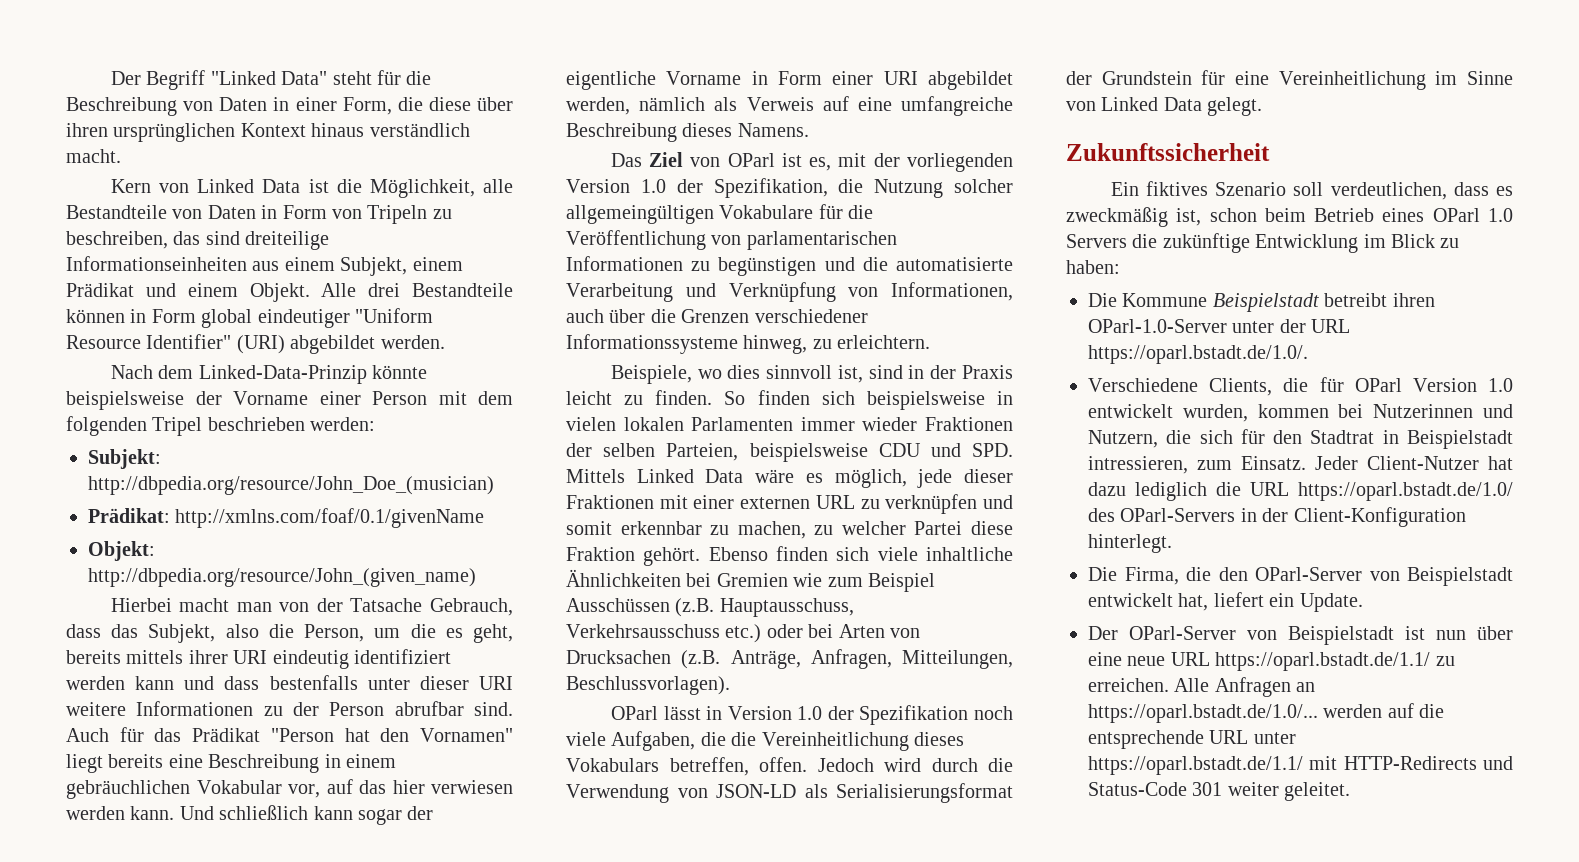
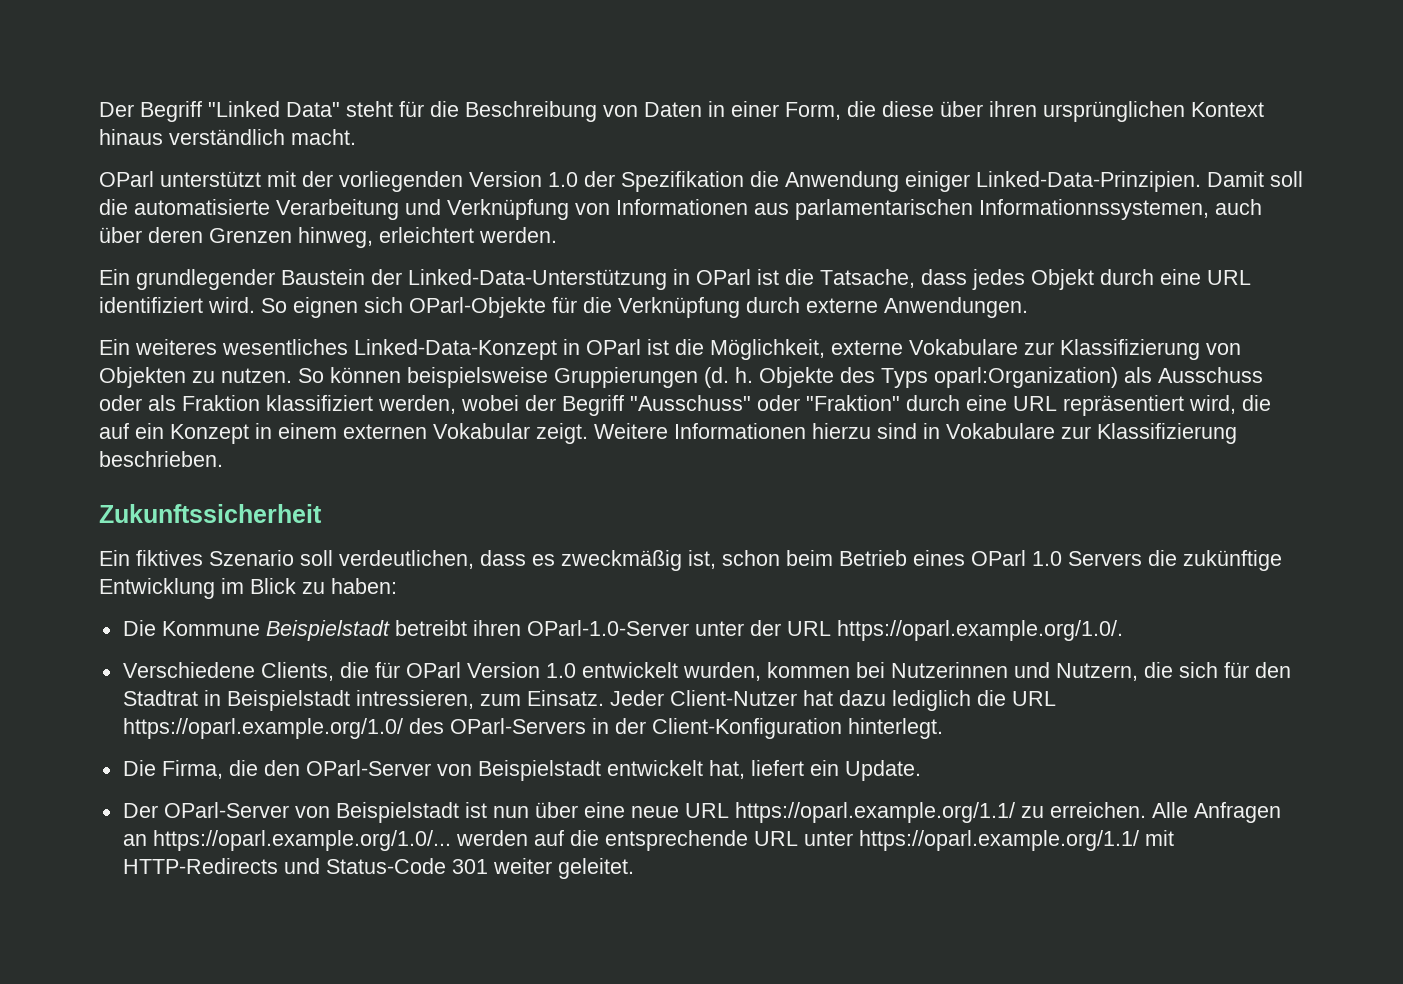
- Kern von Linked Data ist die Möglichkeit, alle Bestandteile von Daten in Form von Tripeln zu beschreiben, das sind dreiteilige Informationseinheiten aus einem Subjekt, einem Prädikat und einem Objekt. Alle drei Bestandteile können in Form global eindeutiger "Uniform Resource Identifier" (URI) abgebildet werden.
- Nach dem Linked-Data-Prinzip könnte beispielsweise der Vorname einer Person mit dem folgenden Tripel beschrieben werden:
- Subjekt: http://dbpedia.org/resource/John_Doe_(musician)
- Prädikat: http://xmlns.com/foaf/0.1/givenName
- Objekt: http://dbpedia.org/resource/John_(given_name)
- Hierbei macht man von der Tatsache Gebrauch, dass das Subjekt, also die Person, um die es geht, bereits mittels ihrer URI eindeutig identifiziert werden kann und dass bestenfalls unter dieser URI weitere Informationen zu der Person abrufbar sind. Auch für das Prädikat "Person hat den Vornamen" liegt bereits eine Beschreibung in einem gebräuchlichen Vokabular vor, auf das hier verwiesen werden kann. Und schließlich kann sogar der eigentliche Vorname in Form einer URI abgebildet werden, nämlich als Verweis auf eine umfangreiche Beschreibung dieses Namens.
- Das Ziel von OParl ist es, mit der vorliegenden Version 1.0 der Spezifikation, die Nutzung solcher allgemeingültigen Vokabulare für die Veröffentlichung von parlamentarischen Informationen zu begünstigen und die automatisierte Verarbeitung und Verknüpfung von Informationen, auch über die Grenzen verschiedener Informationssysteme hinweg, zu erleichtern.
- Beispiele, wo dies sinnvoll ist, sind in der Praxis leicht zu finden. So finden sich beispielsweise in vielen lokalen Parlamenten immer wieder Fraktionen der selben Parteien, beispielsweise CDU und SPD. Mittels Linked Data wäre es möglich, jede dieser Fraktionen mit einer externen URL zu verknüpfen und somit erkennbar zu machen, zu welcher Partei diese Fraktion gehört. Ebenso finden sich viele inhaltliche Ähnlichkeiten bei Gremien wie zum Beispiel Ausschüssen (z.B. Hauptausschuss, Verkehrsausschuss etc.) oder bei Arten von Drucksachen (z.B. Anträge, Anfragen, Mitteilungen, Beschlussvorlagen).
- OParl lässt in Version 1.0 der Spezifikation noch viele Aufgaben, die die Vereinheitlichung dieses Vokabulars betreffen, offen. Jedoch wird durch die Verwendung von JSON-LD als Serialisierungsformat der Grundstein für eine Vereinheitlichung im Sinne von Linked Data gelegt.
+ OParl unterstützt mit der vorliegenden Version 1.0 der Spezifikation die Anwendung einiger Linked-Data-Prinzipien. Damit soll die automatisierte Verarbeitung und Verknüpfung von Informationen aus parlamentarischen Informationnssystemen, auch über deren Grenzen hinweg, erleichtert werden.
+ Ein grundlegender Baustein der Linked-Data-Unterstützung in OParl ist die Tatsache, dass jedes Objekt durch eine URL identifiziert wird. So eignen sich OParl-Objekte für die Verknüpfung durch externe Anwendungen.
+ Ein weiteres wesentliches Linked-Data-Konzept in OParl ist die Möglichkeit, externe Vokabulare zur Klassifizierung von Objekten zu nutzen. So können beispielsweise Gruppierungen (d. h. Objekte des Typs oparl:Organization) als Ausschuss oder als Fraktion klassifiziert werden, wobei der Begriff "Ausschuss" oder "Fraktion" durch eine URL repräsentiert wird, die auf ein Konzept in einem externen Vokabular zeigt. Weitere Informationen hierzu sind in Vokabulare zur Klassifizierung beschrieben.
- Die Kommune Beispielstadt betreibt ihren OParl-1.0-Server unter der URL https://oparl.bstadt.de/1.0/.
+ Die Kommune Beispielstadt betreibt ihren OParl-1.0-Server unter der URL https://oparl.example.org/1.0/.
- Jeder Client-Nutzer hat dazu lediglich die URL https://oparl.bstadt.de/1.0/ des OParl-Servers in der Client-Konfiguration hinterlegt.
+ Jeder Client-Nutzer hat dazu lediglich die URL https://oparl.example.org/1.0/ des OParl-Servers in der Client-Konfiguration hinterlegt.
- Der OParl-Server von Beispielstadt ist nun über eine neue URL https://oparl.bstadt.de/1.1/ zu erreichen.
+ Der OParl-Server von Beispielstadt ist nun über eine neue URL https://oparl.example.org/1.1/ zu erreichen.
- Alle Anfragen an https://oparl.bstadt.de/1.0/... werden auf die entsprechende URL unter https://oparl.bstadt.de/1.1/ mit HTTP-Redirects und Status-Code 301 weiter geleitet.
+ Alle Anfragen an https://oparl.example.org/1.0/... werden auf die entsprechende URL unter https://oparl.example.org/1.1/ mit HTTP-Redirects und Status-Code 301 weiter geleitet.

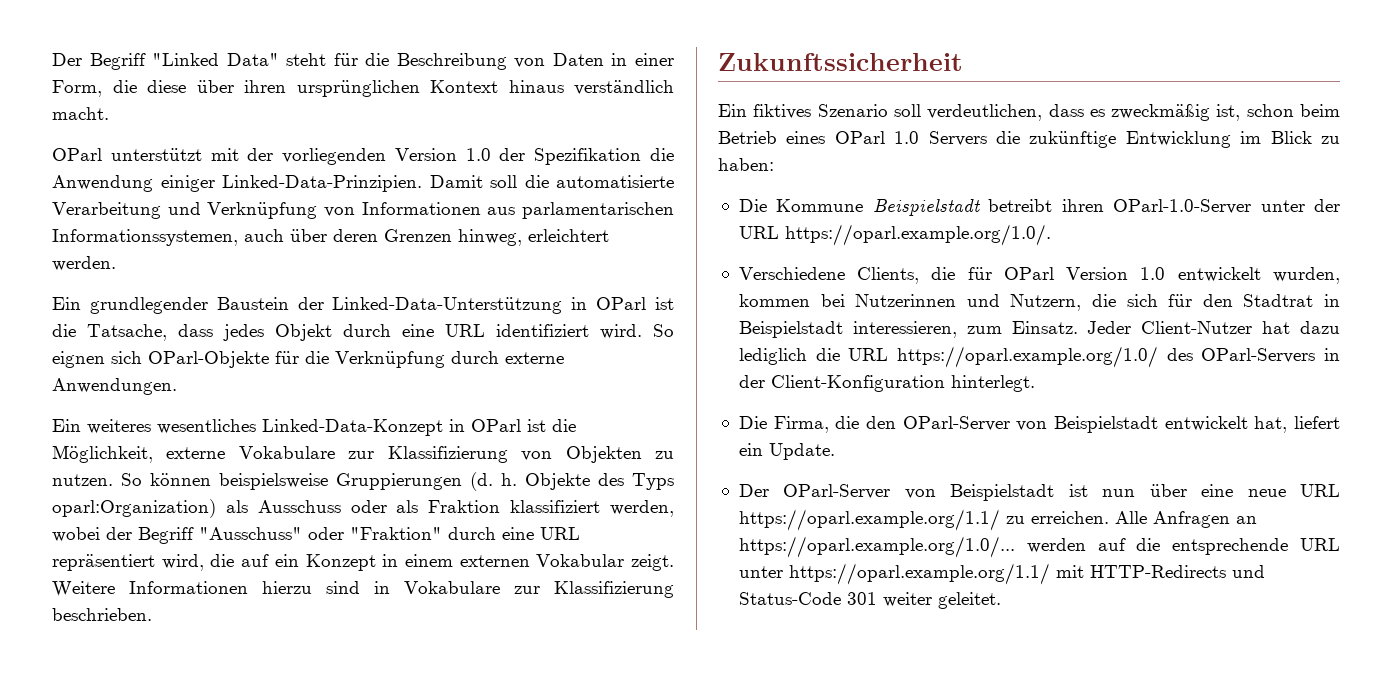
- Damit soll die automatisierte Verarbeitung und Verknüpfung von Informationen aus parlamentarischen Informationnssystemen, auch über deren Grenzen hinweg, erleichtert werden.
+ Damit soll die automatisierte Verarbeitung und Verknüpfung von Informationen aus parlamentarischen Informationssystemen, auch über deren Grenzen hinweg, erleichtert werden.
- Verschiedene Clients, die für OParl Version 1.0 entwickelt wurden, kommen bei Nutzerinnen und Nutzern, die sich für den Stadtrat in Beispielstadt intressieren, zum Einsatz.
+ Verschiedene Clients, die für OParl Version 1.0 entwickelt wurden, kommen bei Nutzerinnen und Nutzern, die sich für den Stadtrat in Beispielstadt interessieren, zum Einsatz.

